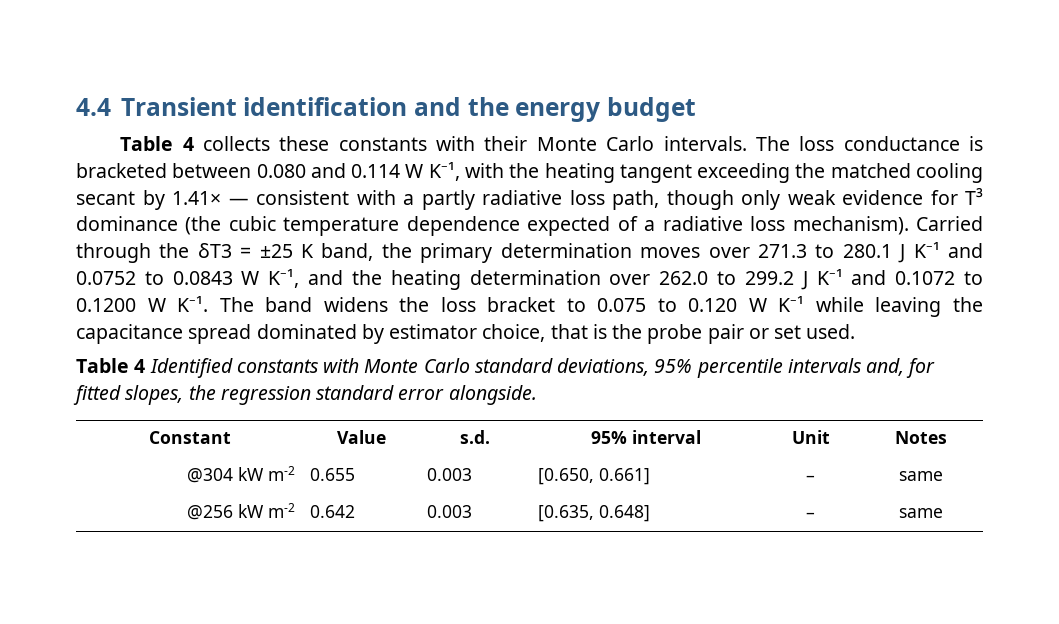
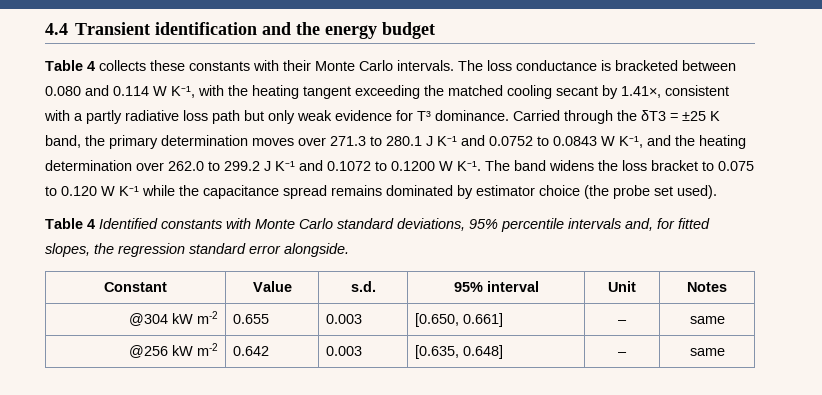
- The loss conductance is bracketed between 0.080 and 0.114 W K⁻¹, with the heating tangent exceeding the matched cooling secant by 1.41× — consistent with a partly radiative loss path, though only weak evidence for T³ dominance (the cubic temperature dependence expected of a radiative loss mechanism).
+ The loss conductance is bracketed between 0.080 and 0.114 W K⁻¹, with the heating tangent exceeding the matched cooling secant by 1.41×, consistent with a partly radiative loss path but only weak evidence for T³ dominance.
- Carried through the δT3 = ±25 K band, the primary determination moves over 271.3 to 280.1 J K⁻¹ and 0.0752 to 0.0843 W K⁻¹, and the heating determination over 262.0 to 299.2 J K⁻¹ and 0.1072 to 0.1200 W K⁻¹. The band widens the loss bracket to 0.075 to 0.120 W K⁻¹ while leaving the capacitance spread dominated by estimator choice, that is the probe pair or set used.
+ Carried through the δT3 = ±25 K band, the primary determination moves over 271.3 to 280.1 J K⁻¹ and 0.0752 to 0.0843 W K⁻¹, and the heating determination over 262.0 to 299.2 J K⁻¹ and 0.1072 to 0.1200 W K⁻¹. The band widens the loss bracket to 0.075 to 0.120 W K⁻¹ while the capacitance spread remains dominated by estimator choice (the probe set used).

